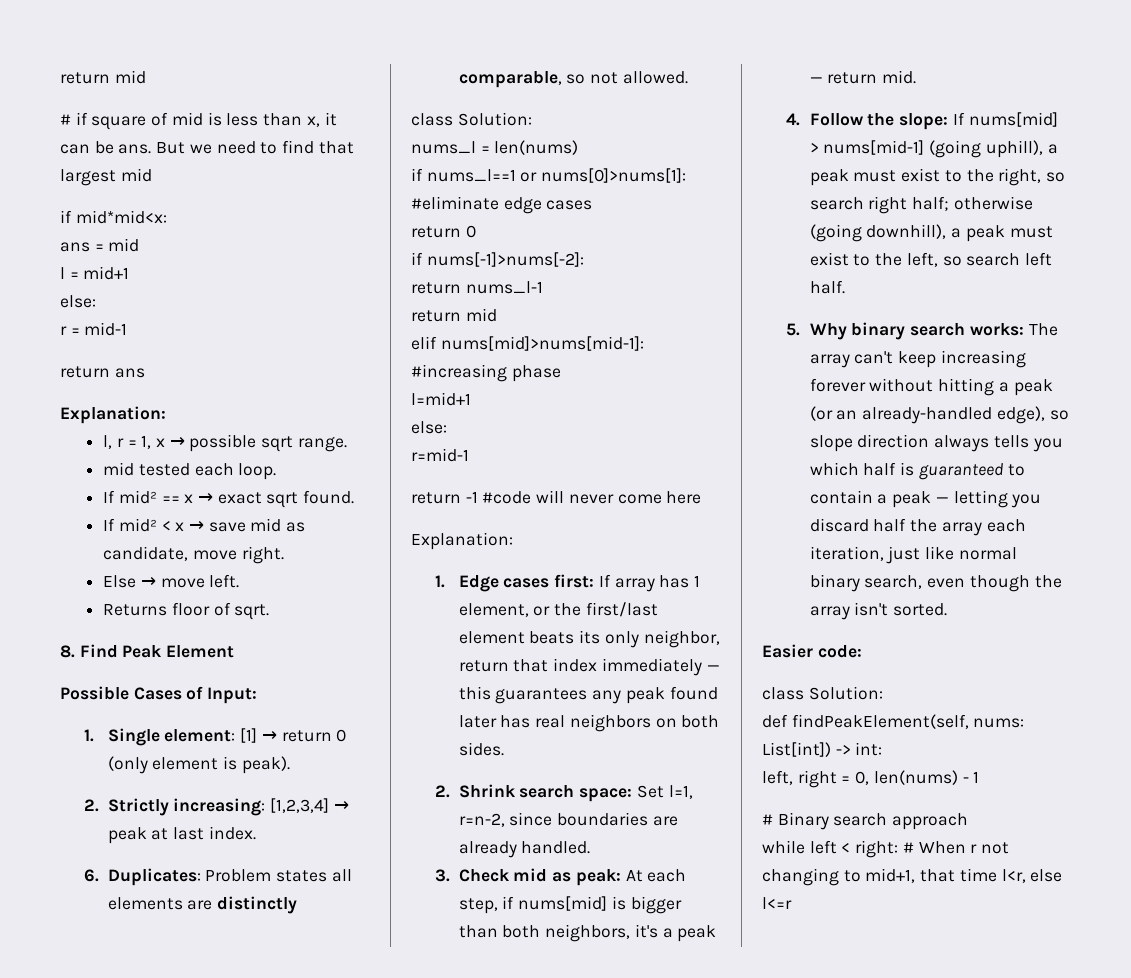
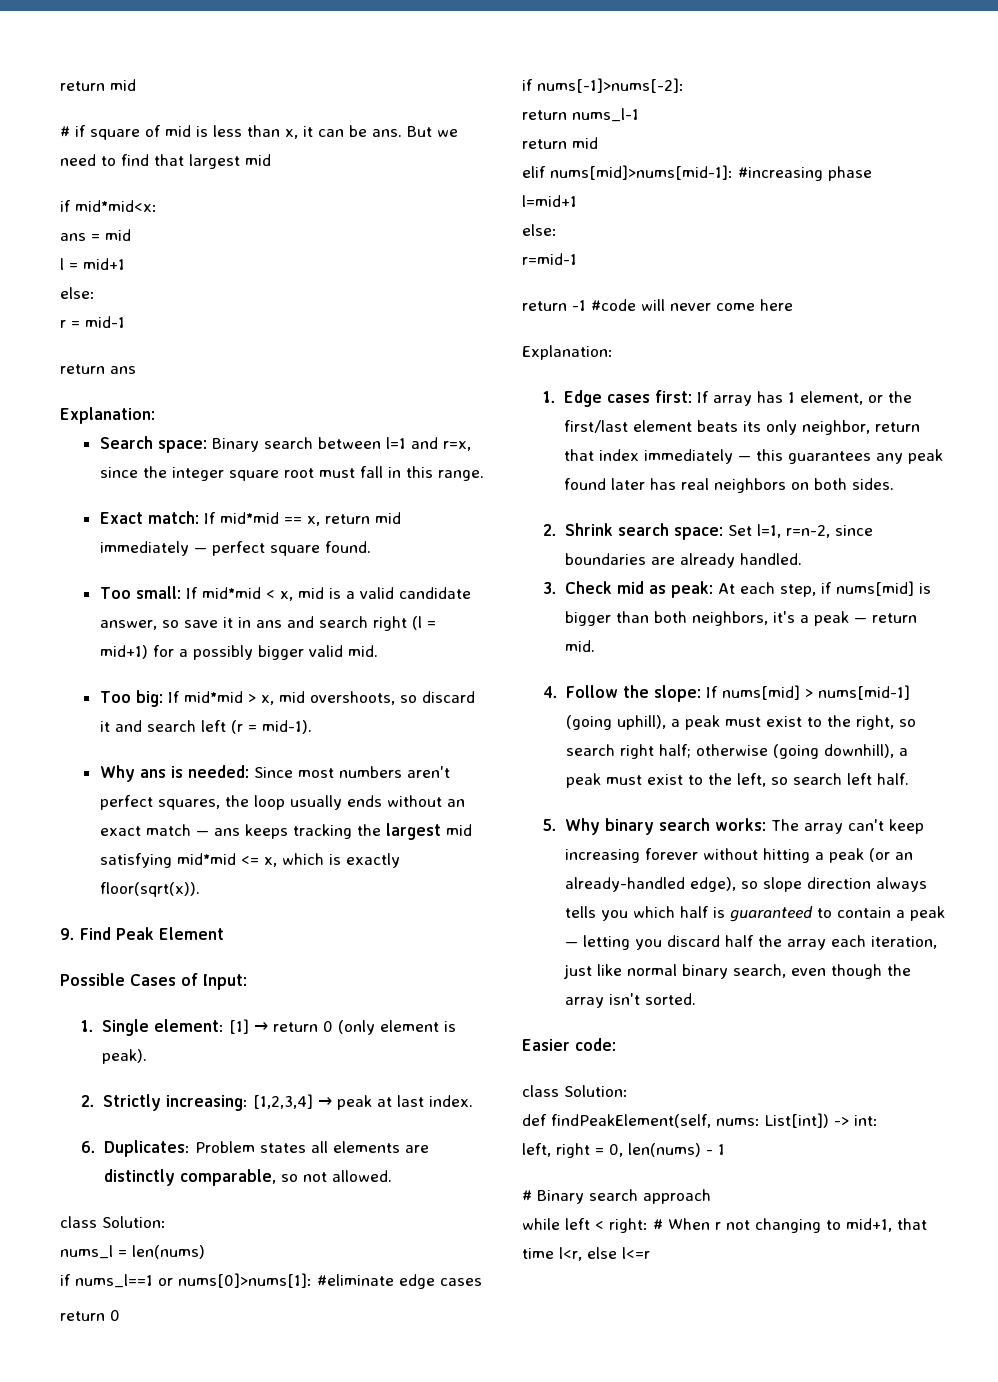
- l, r = 1, x → possible sqrt range.
- mid tested each loop.
- If mid² == x → exact sqrt found.
- If mid² < x → save mid as candidate, move right.
- Else → move left.
- Returns floor of sqrt.
- 8. Find Peak Element
+ Search space: Binary search between l=1 and r=x, since the integer square root must fall in this range.
+ Exact match: If mid*mid == x, return mid immediately — perfect square found.
+ Too small: If mid*mid < x, mid is a valid candidate answer, so save it in ans and search right (l = mid+1) for a possibly bigger valid mid.
+ Too big: If mid*mid > x, mid overshoots, so discard it and search left (r = mid-1).
+ Why ans is needed: Since most numbers aren't perfect squares, the loop usually ends without an exact match — ans keeps tracking the largest mid satisfying mid*mid <= x, which is exactly floor(sqrt(x)).
+ 9. Find Peak Element

